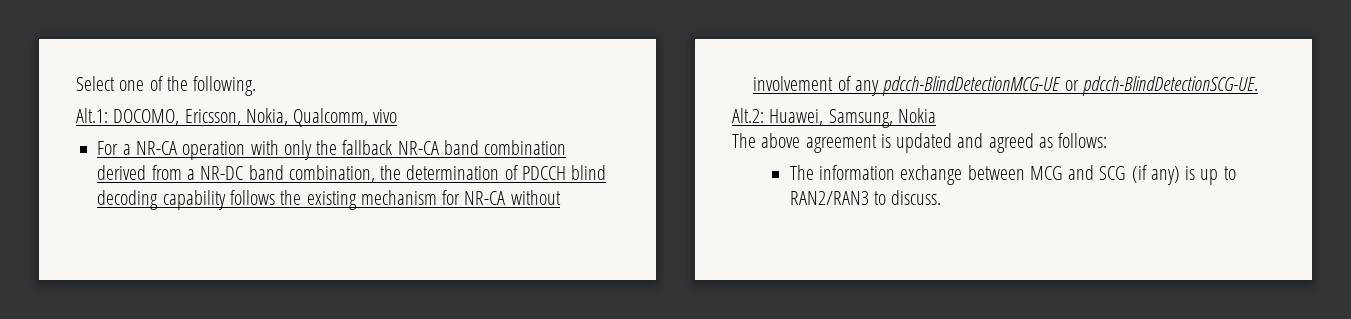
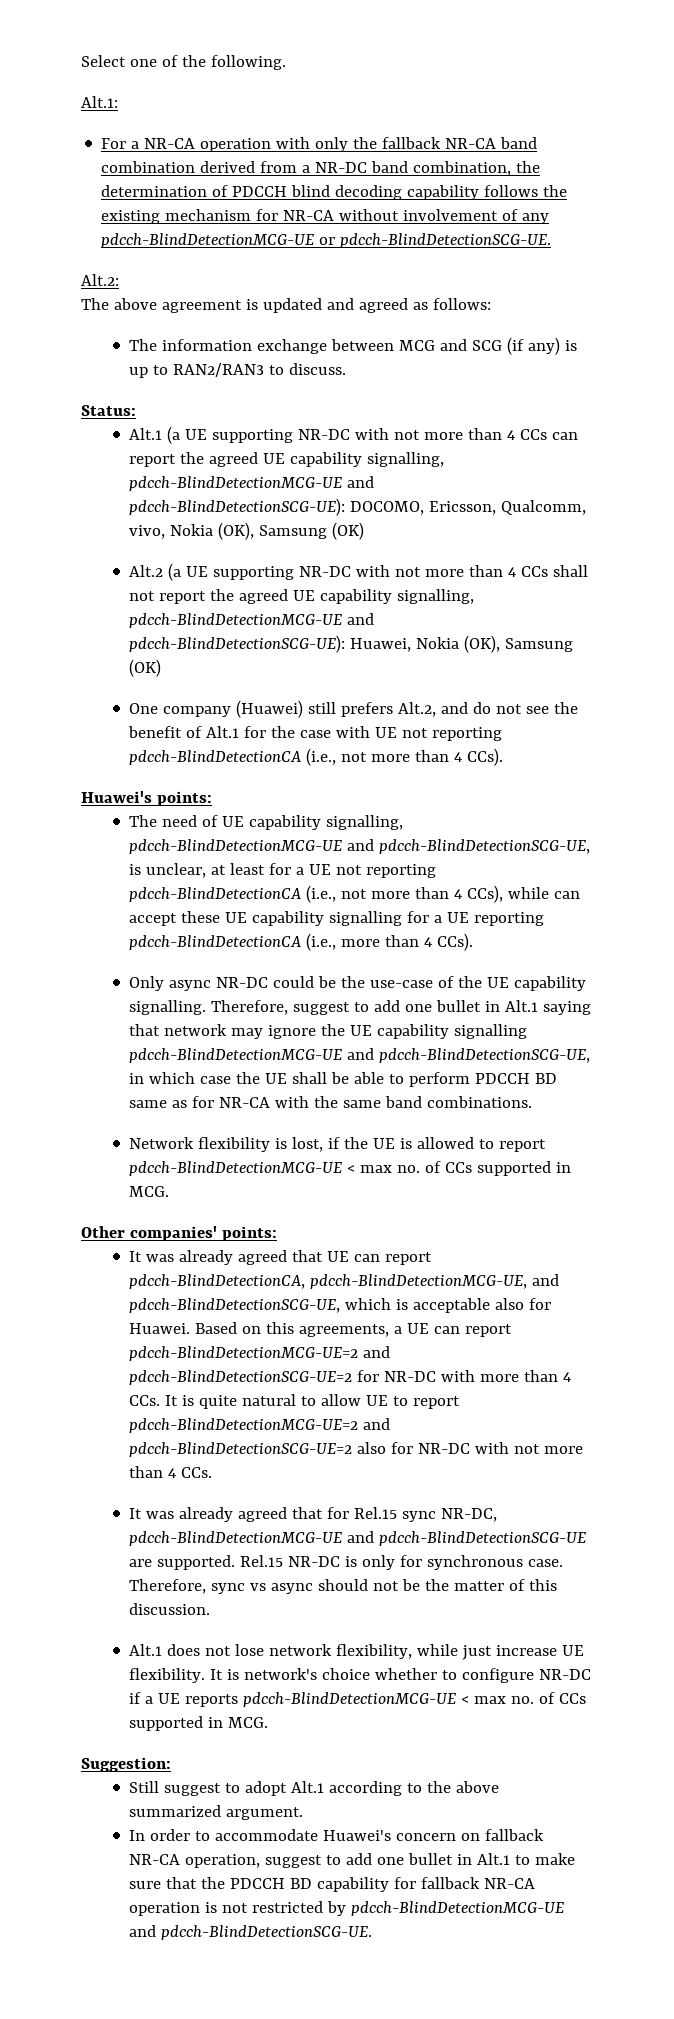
- Alt.1: DOCOMO, Ericsson, Nokia, Qualcomm, vivo
+ Alt.1:
- Alt.2: Huawei, Samsung, Nokia
+ Alt.2:
+ Status:
+ Alt.1 (a UE supporting NR-DC with not more than 4 CCs can report the agreed UE capability signalling, pdcch-BlindDetectionMCG-UE and pdcch-BlindDetectionSCG-UE): DOCOMO, Ericsson, Qualcomm, vivo, Nokia (OK), Samsung (OK)
+ Alt.2 (a UE supporting NR-DC with not more than 4 CCs shall not report the agreed UE capability signalling, pdcch-BlindDetectionMCG-UE and pdcch-BlindDetectionSCG-UE): Huawei, Nokia (OK), Samsung (OK)
+ One company (Huawei) still prefers Alt.2, and do not see the benefit of Alt.1 for the case with UE not reporting pdcch-BlindDetectionCA (i.e., not more than 4 CCs).
+ Huawei's points:
+ The need of UE capability signalling, pdcch-BlindDetectionMCG-UE and pdcch-BlindDetectionSCG-UE, is unclear, at least for a UE not reporting pdcch-BlindDetectionCA (i.e., not more than 4 CCs), while can accept these UE capability signalling for a UE reporting pdcch-BlindDetectionCA (i.e., more than 4 CCs).
+ Only async NR-DC could be the use-case of the UE capability signalling. Therefore, suggest to add one bullet in Alt.1 saying that network may ignore the UE capability signalling pdcch-BlindDetectionMCG-UE and pdcch-BlindDetectionSCG-UE, in which case the UE shall be able to perform PDCCH BD same as for NR-CA with the same band combinations.
+ Network flexibility is lost, if the UE is allowed to report pdcch-BlindDetectionMCG-UE < max no. of CCs supported in MCG.
+ Other companies' points:
+ It was already agreed that UE can report pdcch-BlindDetectionCA, pdcch-BlindDetectionMCG-UE, and pdcch-BlindDetectionSCG-UE, which is acceptable also for Huawei. Based on this agreements, a UE can report pdcch-BlindDetectionMCG-UE=2 and pdcch-BlindDetectionSCG-UE=2 for NR-DC with more than 4 CCs. It is quite natural to allow UE to report pdcch-BlindDetectionMCG-UE=2 and pdcch-BlindDetectionSCG-UE=2 also for NR-DC with not more than 4 CCs.
+ It was already agreed that for Rel.15 sync NR-DC, pdcch-BlindDetectionMCG-UE and pdcch-BlindDetectionSCG-UE are supported. Rel.15 NR-DC is only for synchronous case. Therefore, sync vs async should not be the matter of this discussion.
+ Alt.1 does not lose network flexibility, while just increase UE flexibility. It is network's choice whether to configure NR-DC if a UE reports pdcch-BlindDetectionMCG-UE < max no. of CCs supported in MCG.
+ Suggestion:
+ Still suggest to adopt Alt.1 according to the above summarized argument.
+ In order to accommodate Huawei's concern on fallback NR-CA operation, suggest to add one bullet in Alt.1 to make sure that the PDCCH BD capability for fallback NR-CA operation is not restricted by pdcch-BlindDetectionMCG-UE and pdcch-BlindDetectionSCG-UE.

